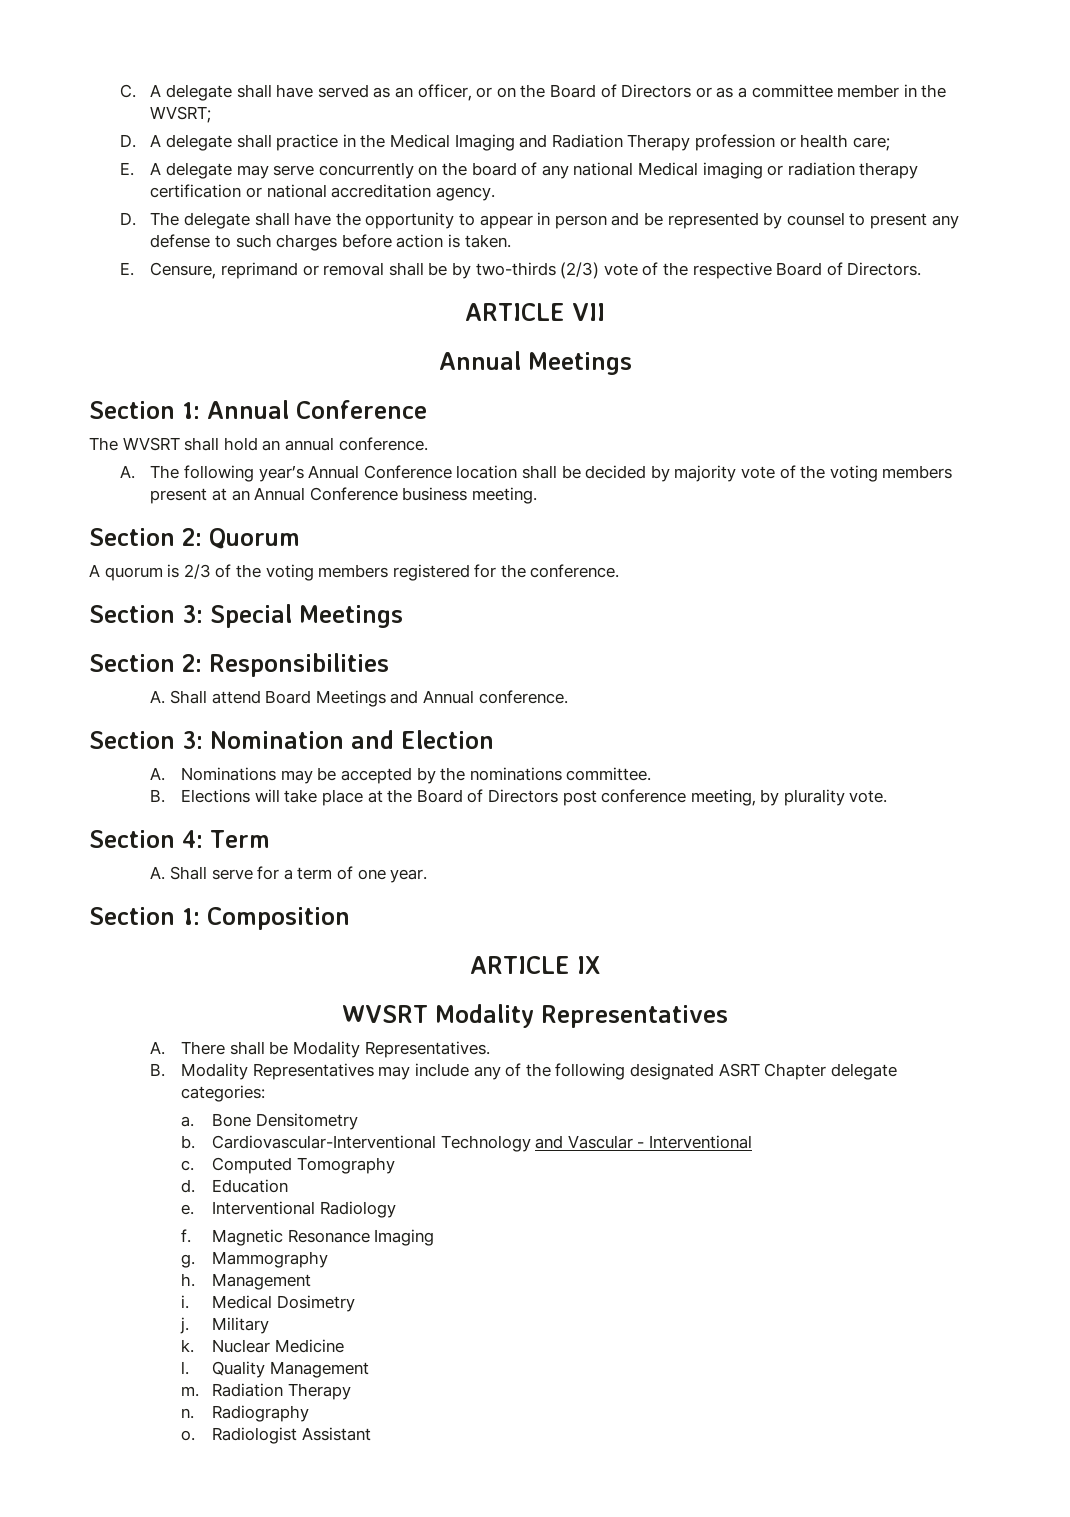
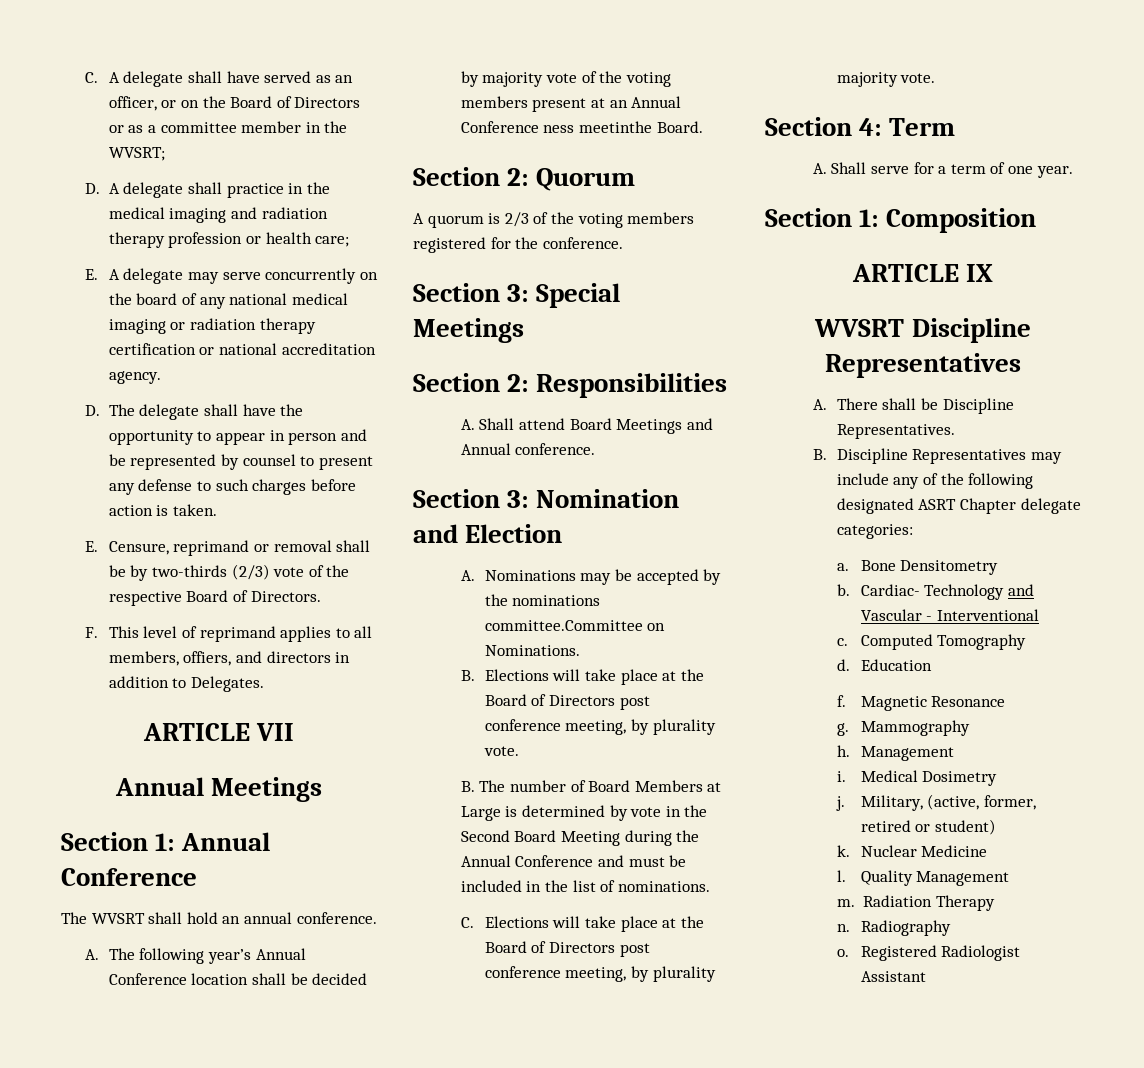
- D. A delegate shall practice in the Medical Imaging and Radiation Therapy profession or health care;
+ D. A delegate shall practice in the medical imaging and radiation therapy profession or health care;
- E. A delegate may serve concurrently on the board of any national Medical imaging or radiation therapy certification or national accreditation agency.
+ E. A delegate may serve concurrently on the board of any national medical imaging or radiation therapy certification or national accreditation agency.
+ F. This level of reprimand applies to all members, offiers, and directors in addition to Delegates.
- A. The following year’s Annual Conference location shall be decided by majority vote of the voting members present at an Annual Conference business meeting.
+ A. The following year’s Annual Conference location shall be decided by majority vote of the voting members present at an Annual Conference ness meetinthe Board.
- A. Nominations may be accepted by the nominations committee.
+ A. Nominations may be accepted by the nominations committee.Committee on Nominations.
+ B. The number of Board Members at Large is determined by vote in the Second Board Meeting during the Annual Conference and must be included in the list of nominations.
+ C. Elections will take place at the Board of Directors post conference meeting, by plurality majority vote.
- WVSRT Modality Representatives
+ WVSRT Discipline Representatives
- A. There shall be Modality Representatives.
+ A. There shall be Discipline Representatives.
- B. Modality Representatives may include any of the following designated ASRT Chapter delegate categories:
+ B. Discipline Representatives may include any of the following designated ASRT Chapter delegate categories:
- Cardiovascular-Interventional Technology and Vascular - Interventional
+ Cardiac- Technology and Vascular - Interventional
- e. Interventional Radiology
- Magnetic Resonance Imaging
+ Magnetic Resonance
- Military
+ Military, (active, former, retired or student)
- Radiologist Assistant
+ Registered Radiologist Assistant

